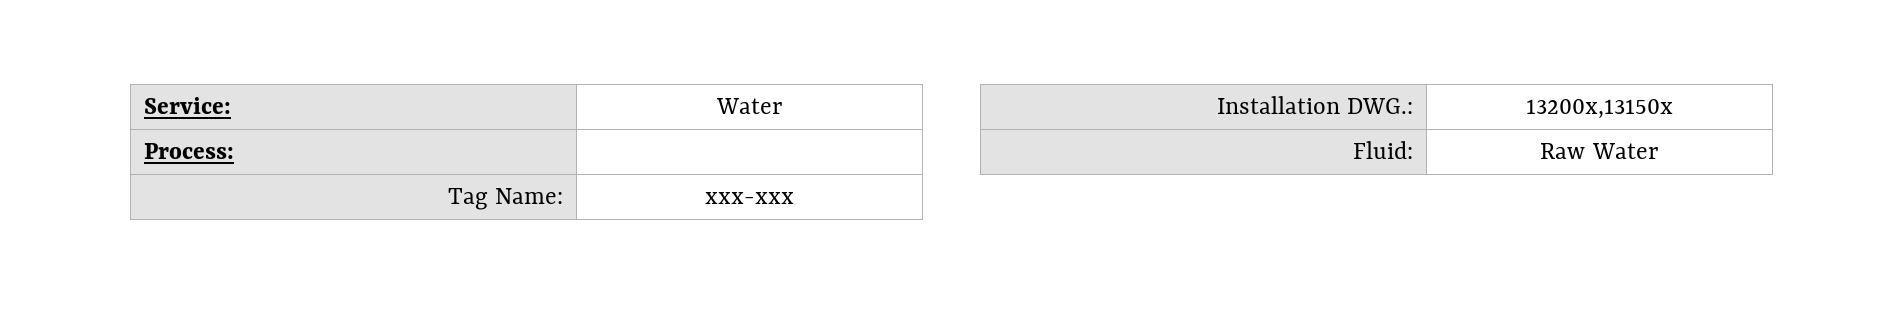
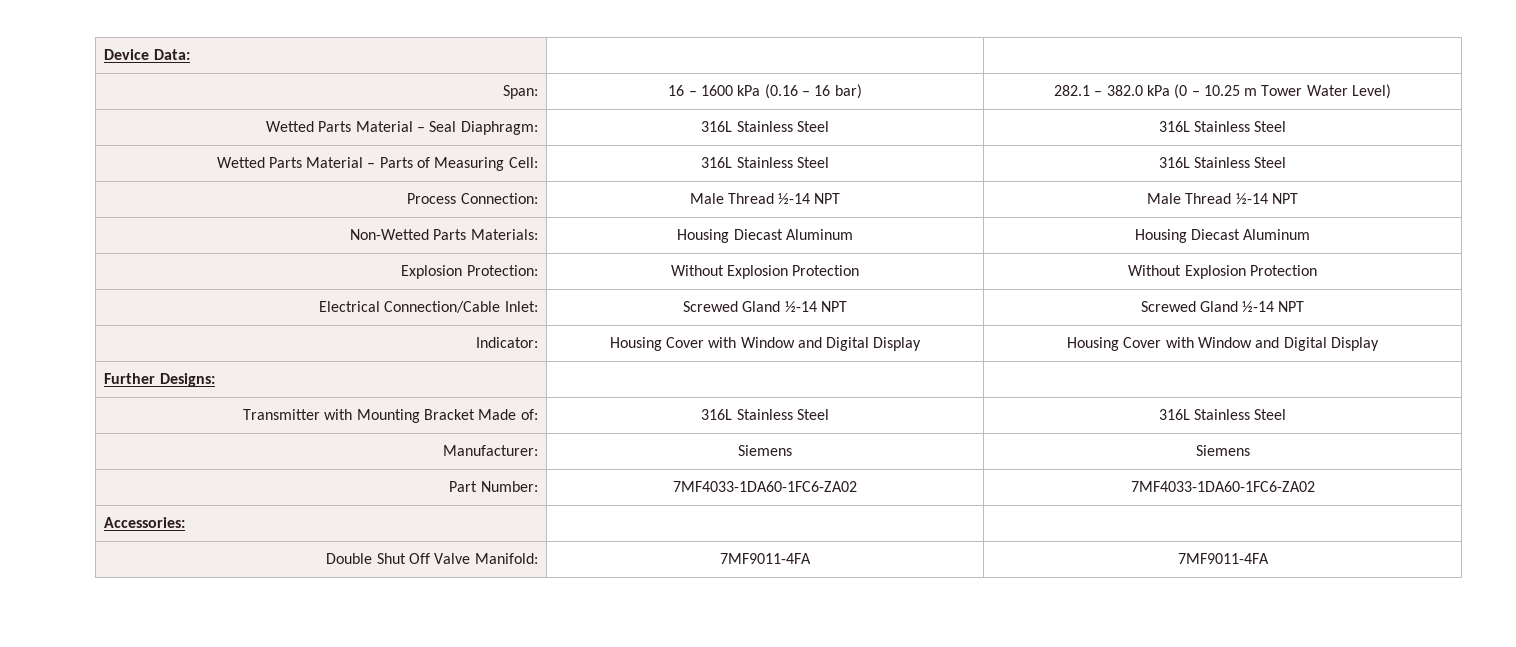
- Service: | Water
- Process: |
- Tag Name: | xxx-xxx
- Installation DWG.: | 13200x,13150x
- Fluid: | Raw Water
+ Device Data: | |
+ Span: | 16 – 1600 kPa (0.16 – 16 bar) | 282.1 – 382.0 kPa (0 – 10.25 m Tower Water Level)
+ Wetted Parts Material – Seal Diaphragm: | 316L Stainless Steel | 316L Stainless Steel
+ Wetted Parts Material – Parts of Measuring Cell: | 316L Stainless Steel | 316L Stainless Steel
+ Process Connection: | Male Thread ½-14 NPT | Male Thread ½-14 NPT
+ Non-Wetted Parts Materials: | Housing Diecast Aluminum | Housing Diecast Aluminum
+ Explosion Protection: | Without Explosion Protection | Without Explosion Protection
+ Electrical Connection/Cable Inlet: | Screwed Gland ½-14 NPT | Screwed Gland ½-14 NPT
+ Indicator: | Housing Cover with Window and Digital Display | Housing Cover with Window and Digital Display
+ Further Designs: | |
+ Transmitter with Mounting Bracket Made of: | 316L Stainless Steel | 316L Stainless Steel
+ Manufacturer: | Siemens | Siemens
+ Part Number: | 7MF4033-1DA60-1FC6-ZA02 | 7MF4033-1DA60-1FC6-ZA02
+ Accessories: | |
+ Double Shut Off Valve Manifold: | 7MF9011-4FA | 7MF9011-4FA

